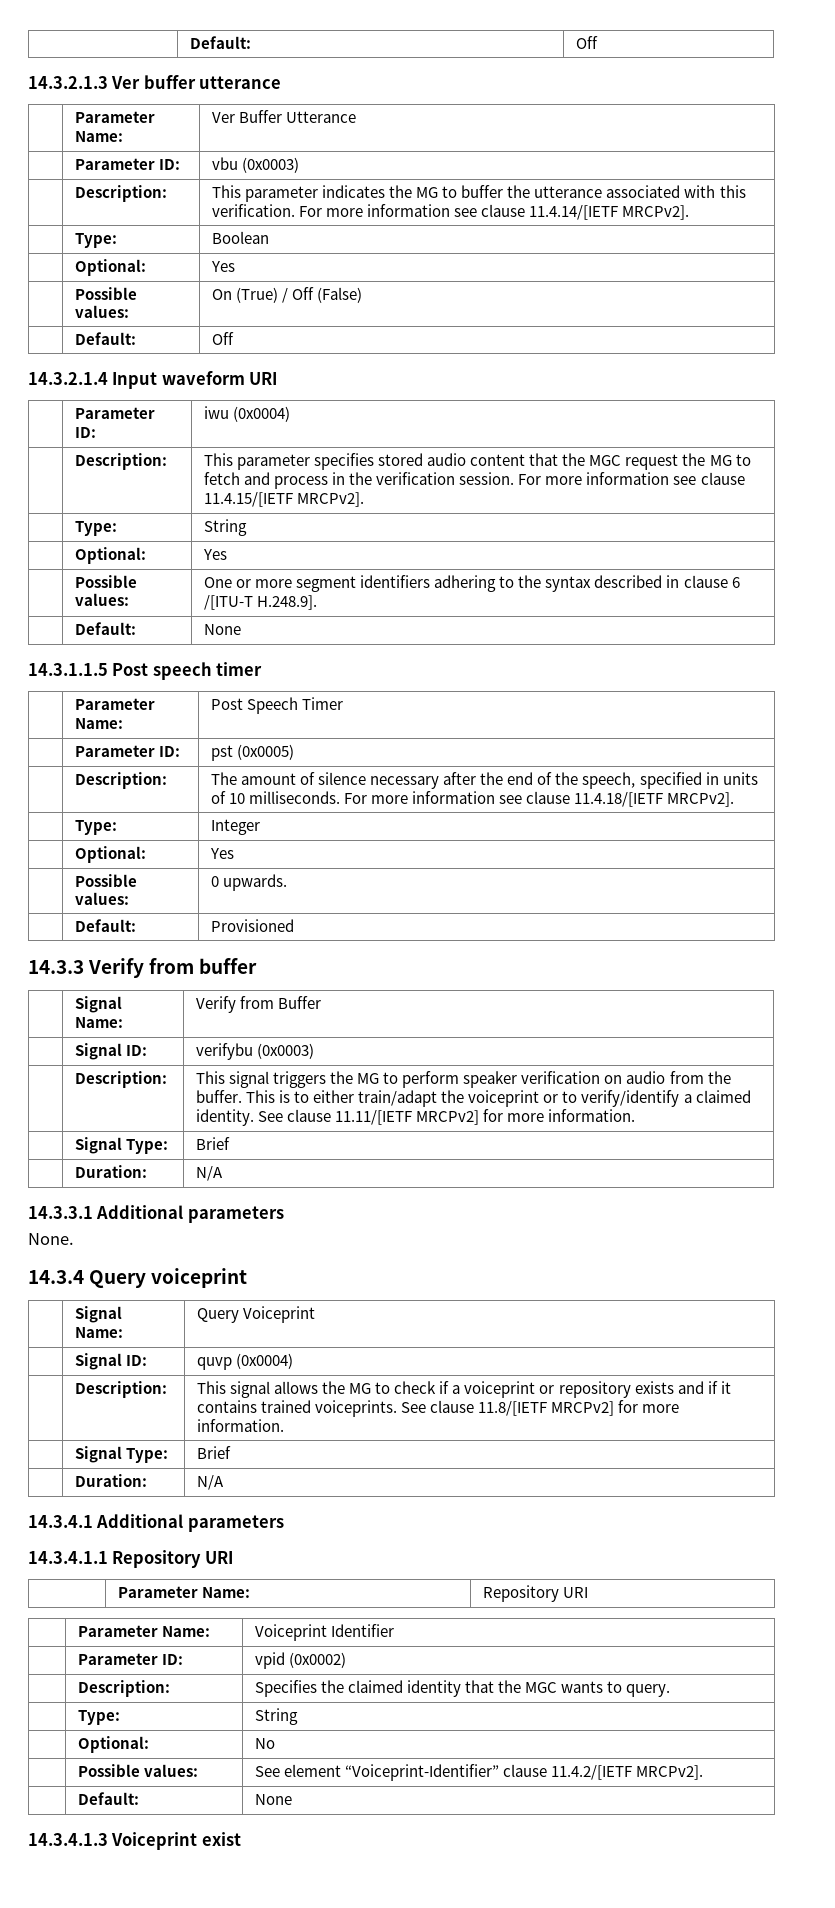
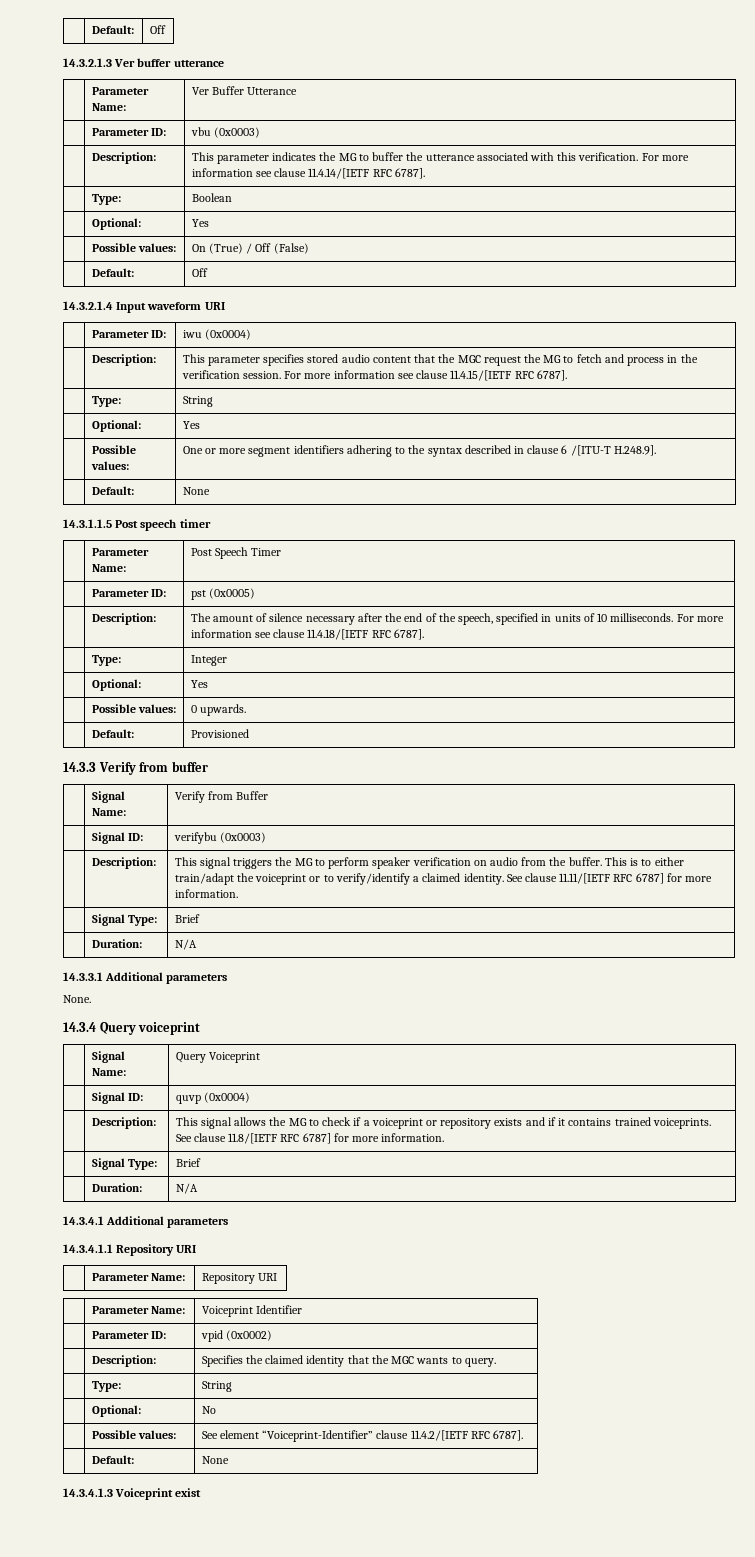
- | Description: | This parameter indicates the MG to buffer the utterance associated with this verification. For more information see clause 11.4.14/[IETF MRCPv2].
+ | Description: | This parameter indicates the MG to buffer the utterance associated with this verification. For more information see clause 11.4.14/[IETF RFC 6787].
- | Description: | This parameter specifies stored audio content that the MGC request the MG to fetch and process in the verification session. For more information see clause 11.4.15/[IETF MRCPv2].
+ | Description: | This parameter specifies stored audio content that the MGC request the MG to fetch and process in the verification session. For more information see clause 11.4.15/[IETF RFC 6787].
- | Description: | The amount of silence necessary after the end of the speech, specified in units of 10 milliseconds. For more information see clause 11.4.18/[IETF MRCPv2].
+ | Description: | The amount of silence necessary after the end of the speech, specified in units of 10 milliseconds. For more information see clause 11.4.18/[IETF RFC 6787].
- | Description: | This signal triggers the MG to perform speaker verification on audio from the buffer. This is to either train/adapt the voiceprint or to verify/identify a claimed identity. See clause 11.11/[IETF MRCPv2] for more information.
+ | Description: | This signal triggers the MG to perform speaker verification on audio from the buffer. This is to either train/adapt the voiceprint or to verify/identify a claimed identity. See clause 11.11/[IETF RFC 6787] for more information.
- | Description: | This signal allows the MG to check if a voiceprint or repository exists and if it contains trained voiceprints. See clause 11.8/[IETF MRCPv2] for more information.
+ | Description: | This signal allows the MG to check if a voiceprint or repository exists and if it contains trained voiceprints. See clause 11.8/[IETF RFC 6787] for more information.
- | Possible values: | See element “Voiceprint-Identifier” clause 11.4.2/[IETF MRCPv2].
+ | Possible values: | See element “Voiceprint-Identifier” clause 11.4.2/[IETF RFC 6787].

